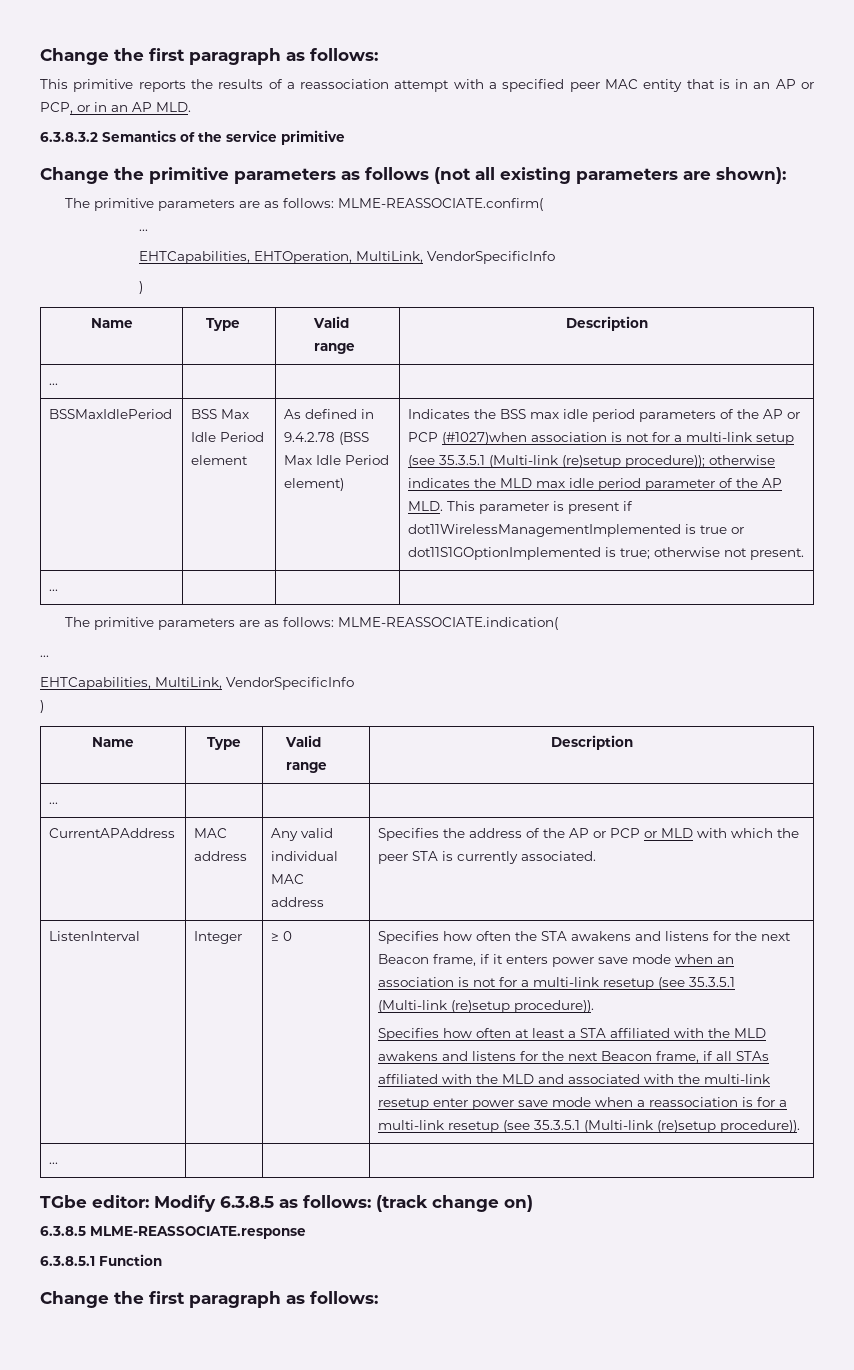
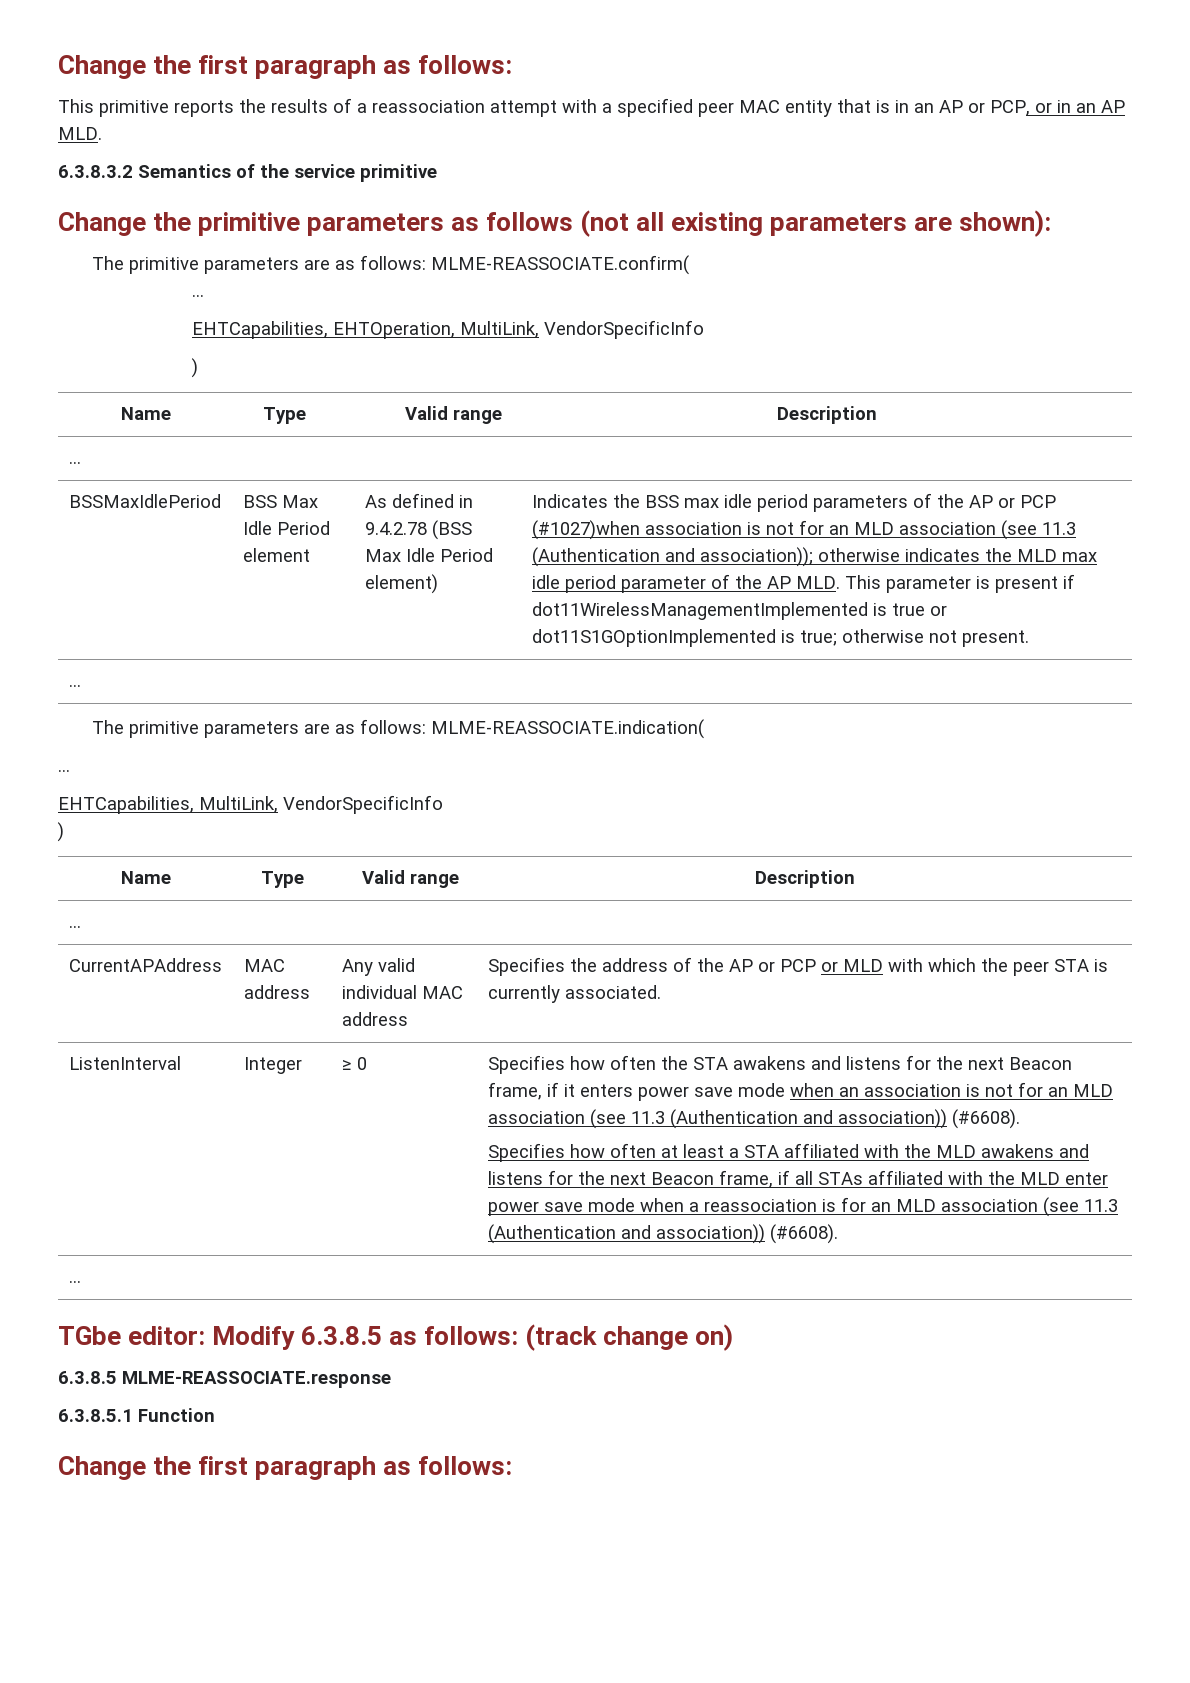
- Indicates the BSS max idle period parameters of the AP or PCP (#1027)when association is not for a multi-link setup (see 35.3.5.1 (Multi-link (re)setup procedure)); otherwise indicates the MLD max idle period parameter of the AP MLD. This parameter is present if dot11WirelessManagementImplemented is true or dot11S1GOptionImplemented is true; otherwise not present.
+ Indicates the BSS max idle period parameters of the AP or PCP (#1027)when association is not for an MLD association (see 11.3 (Authentication and association)); otherwise indicates the MLD max idle period parameter of the AP MLD. This parameter is present if dot11WirelessManagementImplemented is true or dot11S1GOptionImplemented is true; otherwise not present.
- Specifies how often the STA awakens and listens for the next Beacon frame, if it enters power save mode when an association is not for a multi-link resetup (see 35.3.5.1 (Multi-link (re)setup procedure)).
+ Specifies how often the STA awakens and listens for the next Beacon frame, if it enters power save mode when an association is not for an MLD association (see 11.3 (Authentication and association)) (#6608).
- Specifies how often at least a STA affiliated with the MLD awakens and listens for the next Beacon frame, if all STAs affiliated with the MLD and associated with the multi-link resetup enter power save mode when a reassociation is for a multi-link resetup (see 35.3.5.1 (Multi-link (re)setup procedure)).
+ Specifies how often at least a STA affiliated with the MLD awakens and listens for the next Beacon frame, if all STAs affiliated with the MLD enter power save mode when a reassociation is for an MLD association (see 11.3 (Authentication and association)) (#6608).

